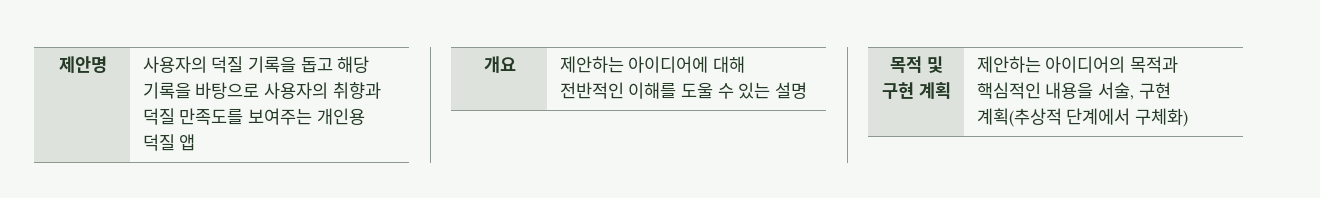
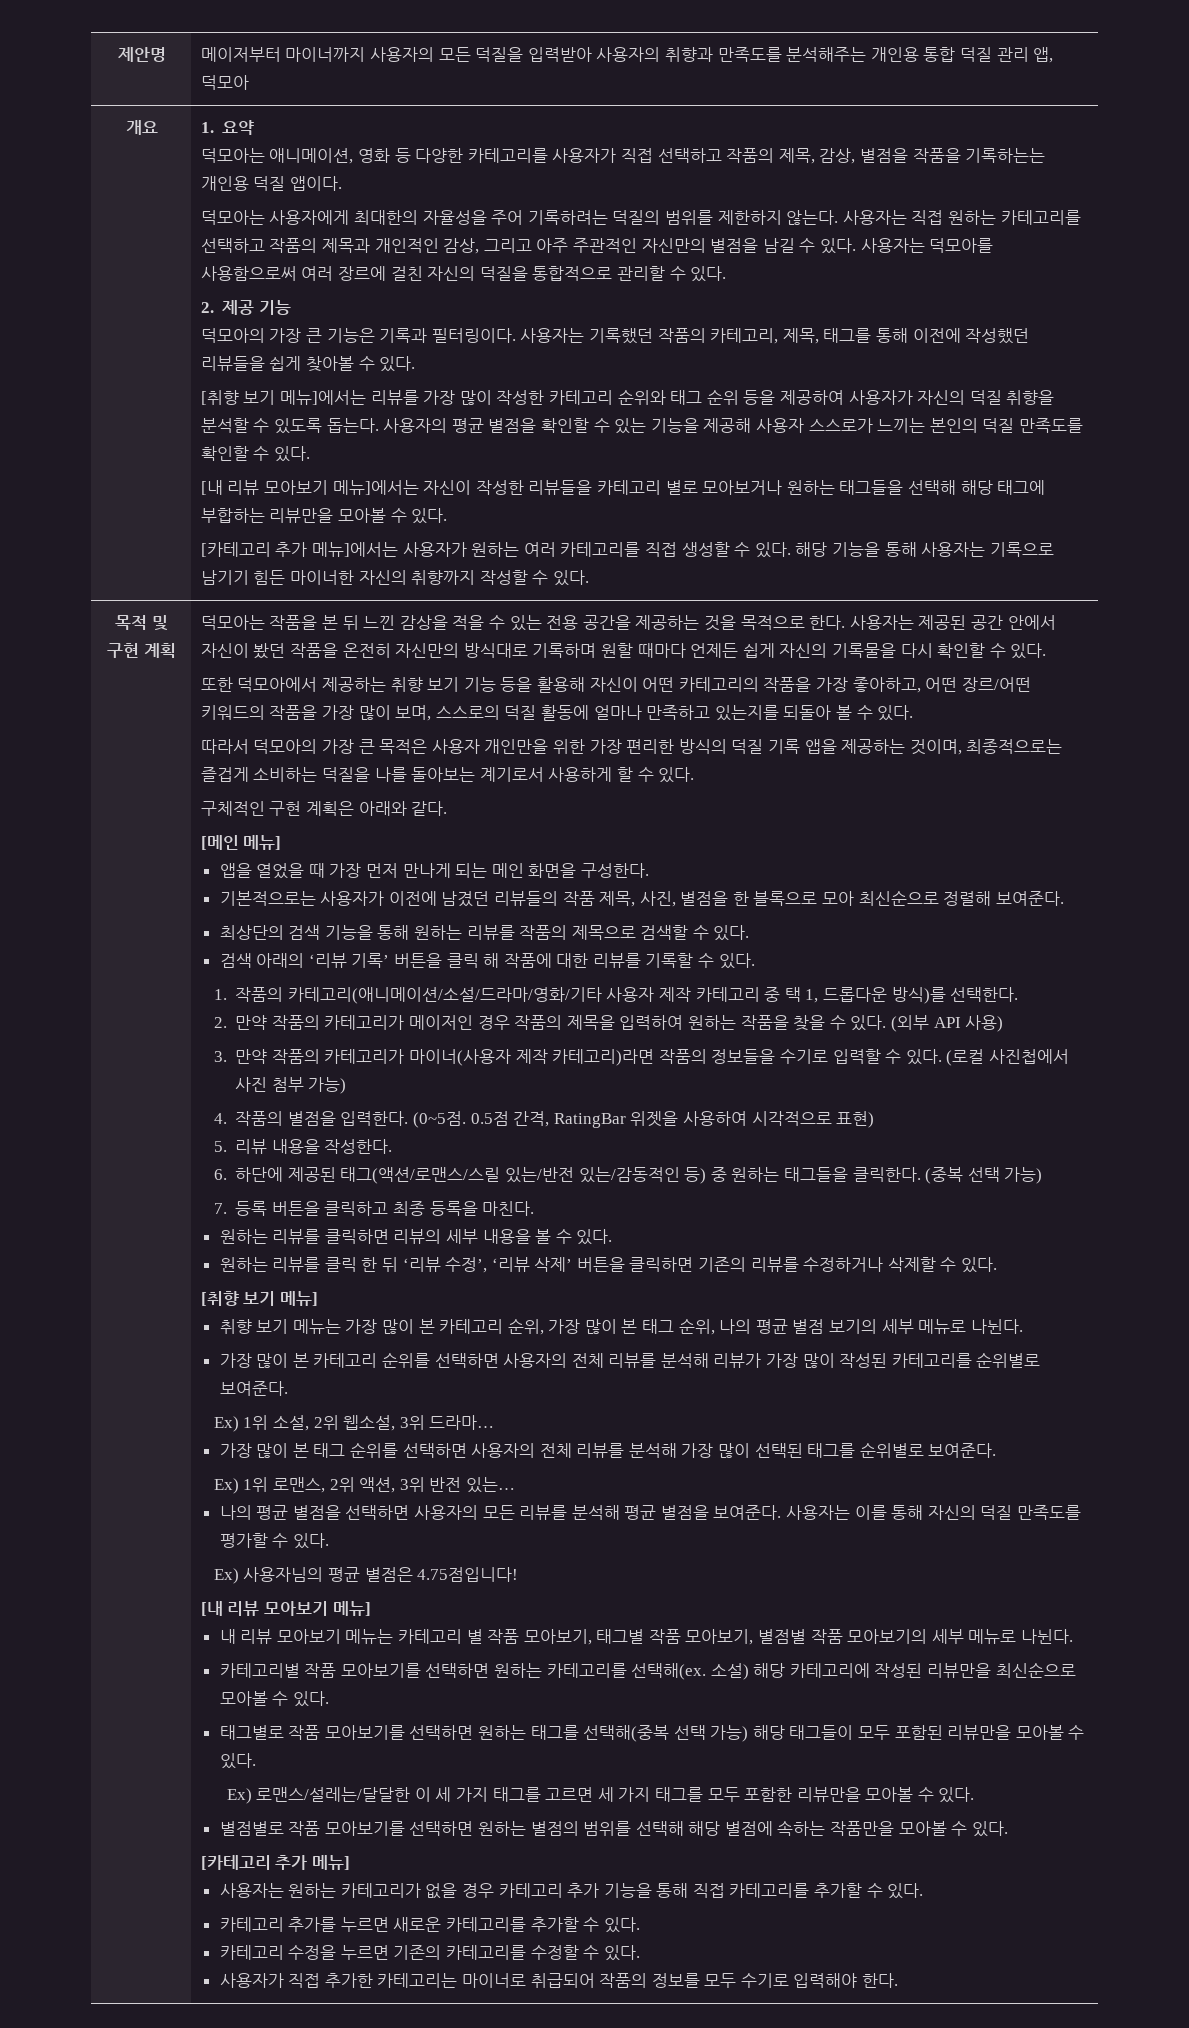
- 제안명 | 사용자의 덕질 기록을 돕고 해당 기록을 바탕으로 사용자의 취향과 덕질 만족도를 보여주는 개인용 덕질 앱
- 개요 | 제안하는 아이디어에 대해 전반적인 이해를 도울 수 있는 설명
- 목적 및 구현 계획 | 제안하는 아이디어의 목적과 핵심적인 내용을 서술, 구현 계획(추상적 단계에서 구체화)
+ 제안명 | 메이저부터 마이너까지 사용자의 모든 덕질을 입력받아 사용자의 취향과 만족도를 분석해주는 개인용 통합 덕질 관리 앱, 덕모아
+ 개요 | 1. 요약
+ 덕모아는 애니메이션, 영화 등 다양한 카테고리를 사용자가 직접 선택하고 작품의 제목, 감상, 별점을 작품을 기록하는는 개인용 덕질 앱이다.
+ 덕모아는 사용자에게 최대한의 자율성을 주어 기록하려는 덕질의 범위를 제한하지 않는다. 사용자는 직접 원하는 카테고리를 선택하고 작품의 제목과 개인적인 감상, 그리고 아주 주관적인 자신만의 별점을 남길 수 있다. 사용자는 덕모아를 사용함으로써 여러 장르에 걸친 자신의 덕질을 통합적으로 관리할 수 있다.
+ 2. 제공 기능
+ 덕모아의 가장 큰 기능은 기록과 필터링이다. 사용자는 기록했던 작품의 카테고리, 제목, 태그를 통해 이전에 작성했던 리뷰들을 쉽게 찾아볼 수 있다.
+ [취향 보기 메뉴]에서는 리뷰를 가장 많이 작성한 카테고리 순위와 태그 순위 등을 제공하여 사용자가 자신의 덕질 취향을 분석할 수 있도록 돕는다. 사용자의 평균 별점을 확인할 수 있는 기능을 제공해 사용자 스스로가 느끼는 본인의 덕질 만족도를 확인할 수 있다.
+ [내 리뷰 모아보기 메뉴]에서는 자신이 작성한 리뷰들을 카테고리 별로 모아보거나 원하는 태그들을 선택해 해당 태그에 부합하는 리뷰만을 모아볼 수 있다.
+ [카테고리 추가 메뉴]에서는 사용자가 원하는 여러 카테고리를 직접 생성할 수 있다. 해당 기능을 통해 사용자는 기록으로 남기기 힘든 마이너한 자신의 취향까지 작성할 수 있다.
+ 목적 및 구현 계획 | 덕모아는 작품을 본 뒤 느낀 감상을 적을 수 있는 전용 공간을 제공하는 것을 목적으로 한다. 사용자는 제공된 공간 안에서 자신이 봤던 작품을 온전히 자신만의 방식대로 기록하며 원할 때마다 언제든 쉽게 자신의 기록물을 다시 확인할 수 있다.
+ 또한 덕모아에서 제공하는 취향 보기 기능 등을 활용해 자신이 어떤 카테고리의 작품을 가장 좋아하고, 어떤 장르/어떤 키워드의 작품을 가장 많이 보며, 스스로의 덕질 활동에 얼마나 만족하고 있는지를 되돌아 볼 수 있다.
+ 따라서 덕모아의 가장 큰 목적은 사용자 개인만을 위한 가장 편리한 방식의 덕질 기록 앱을 제공하는 것이며, 최종적으로는 즐겁게 소비하는 덕질을 나를 돌아보는 계기로서 사용하게 할 수 있다.
+ 구체적인 구현 계획은 아래와 같다.
+ [메인 메뉴]
+ 앱을 열었을 때 가장 먼저 만나게 되는 메인 화면을 구성한다.
+ 기본적으로는 사용자가 이전에 남겼던 리뷰들의 작품 제목, 사진, 별점을 한 블록으로 모아 최신순으로 정렬해 보여준다.
+ 최상단의 검색 기능을 통해 원하는 리뷰를 작품의 제목으로 검색할 수 있다.
+ 검색 아래의 ‘리뷰 기록’ 버튼을 클릭 해 작품에 대한 리뷰를 기록할 수 있다.
+ 1. 작품의 카테고리(애니메이션/소설/드라마/영화/기타 사용자 제작 카테고리 중 택 1, 드롭다운 방식)를 선택한다.
+ 2. 만약 작품의 카테고리가 메이저인 경우 작품의 제목을 입력하여 원하는 작품을 찾을 수 있다. (외부 API 사용)
+ 3. 만약 작품의 카테고리가 마이너(사용자 제작 카테고리)라면 작품의 정보들을 수기로 입력할 수 있다. (로컬 사진첩에서 사진 첨부 가능)
+ 4. 작품의 별점을 입력한다. (0~5점. 0.5점 간격, RatingBar 위젯을 사용하여 시각적으로 표현)
+ 5. 리뷰 내용을 작성한다.
+ 6. 하단에 제공된 태그(액션/로맨스/스릴 있는/반전 있는/감동적인 등) 중 원하는 태그들을 클릭한다. (중복 선택 가능)
+ 7. 등록 버튼을 클릭하고 최종 등록을 마친다.
+ 원하는 리뷰를 클릭하면 리뷰의 세부 내용을 볼 수 있다.
+ 원하는 리뷰를 클릭 한 뒤 ‘리뷰 수정’, ‘리뷰 삭제’ 버튼을 클릭하면 기존의 리뷰를 수정하거나 삭제할 수 있다.
+ [취향 보기 메뉴]
+ 취향 보기 메뉴는 가장 많이 본 카테고리 순위, 가장 많이 본 태그 순위, 나의 평균 별점 보기의 세부 메뉴로 나뉜다.
+ 가장 많이 본 카테고리 순위를 선택하면 사용자의 전체 리뷰를 분석해 리뷰가 가장 많이 작성된 카테고리를 순위별로 보여준다.
+ Ex) 1위 소설, 2위 웹소설, 3위 드라마…
+ 가장 많이 본 태그 순위를 선택하면 사용자의 전체 리뷰를 분석해 가장 많이 선택된 태그를 순위별로 보여준다.
+ Ex) 1위 로맨스, 2위 액션, 3위 반전 있는…
+ 나의 평균 별점을 선택하면 사용자의 모든 리뷰를 분석해 평균 별점을 보여준다. 사용자는 이를 통해 자신의 덕질 만족도를 평가할 수 있다.
+ Ex) 사용자님의 평균 별점은 4.75점입니다!
+ [내 리뷰 모아보기 메뉴]
+ 내 리뷰 모아보기 메뉴는 카테고리 별 작품 모아보기, 태그별 작품 모아보기, 별점별 작품 모아보기의 세부 메뉴로 나뉜다.
+ 카테고리별 작품 모아보기를 선택하면 원하는 카테고리를 선택해(ex. 소설) 해당 카테고리에 작성된 리뷰만을 최신순으로 모아볼 수 있다.
+ 태그별로 작품 모아보기를 선택하면 원하는 태그를 선택해(중복 선택 가능) 해당 태그들이 모두 포함된 리뷰만을 모아볼 수 있다.
+ Ex) 로맨스/설레는/달달한 이 세 가지 태그를 고르면 세 가지 태그를 모두 포함한 리뷰만을 모아볼 수 있다.
+ 별점별로 작품 모아보기를 선택하면 원하는 별점의 범위를 선택해 해당 별점에 속하는 작품만을 모아볼 수 있다.
+ [카테고리 추가 메뉴]
+ 사용자는 원하는 카테고리가 없을 경우 카테고리 추가 기능을 통해 직접 카테고리를 추가할 수 있다.
+ 카테고리 추가를 누르면 새로운 카테고리를 추가할 수 있다.
+ 카테고리 수정을 누르면 기존의 카테고리를 수정할 수 있다.
+ 사용자가 직접 추가한 카테고리는 마이너로 취급되어 작품의 정보를 모두 수기로 입력해야 한다.

